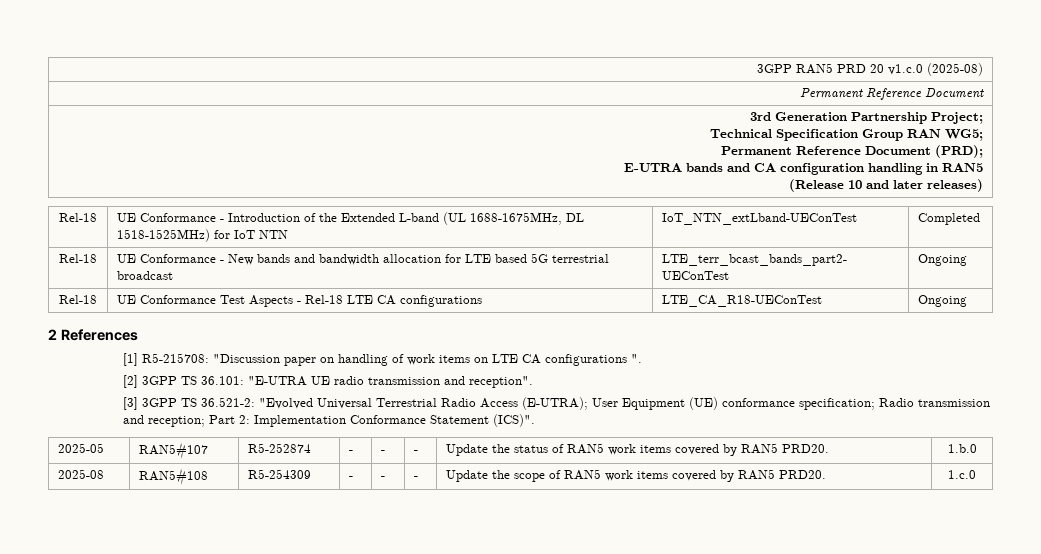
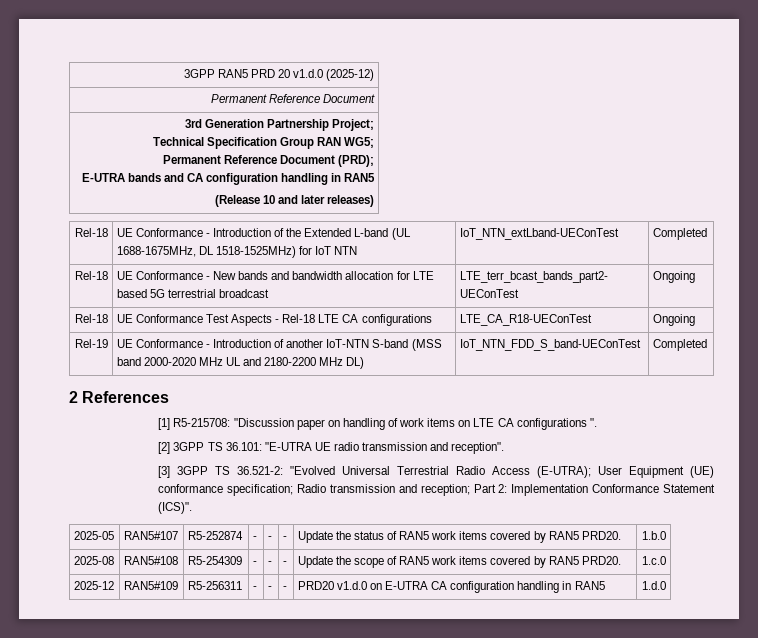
- 3GPP RAN5 PRD 20 v1.c.0 (2025-08)
+ 3GPP RAN5 PRD 20 v1.d.0 (2025-12)
+ Rel-19 | UE Conformance - Introduction of another IoT-NTN S-band (MSS band 2000-2020 MHz UL and 2180-2200 MHz DL) | IoT_NTN_FDD_S_band-UEConTest | Completed
+ 2025-12 | RAN5#109 | R5-256311 | - | - | - | PRD20 v1.d.0 on E-UTRA CA configuration handling in RAN5 | 1.d.0

